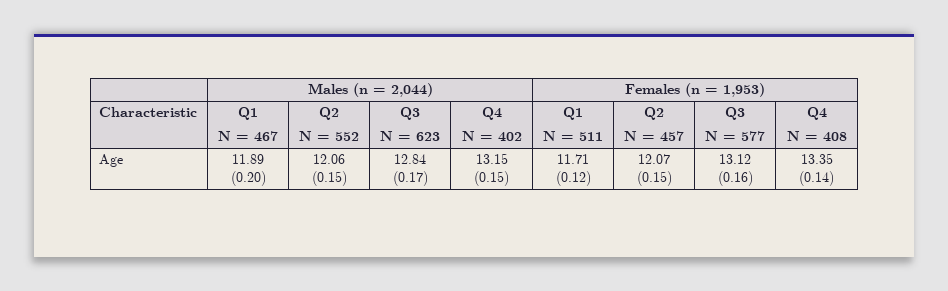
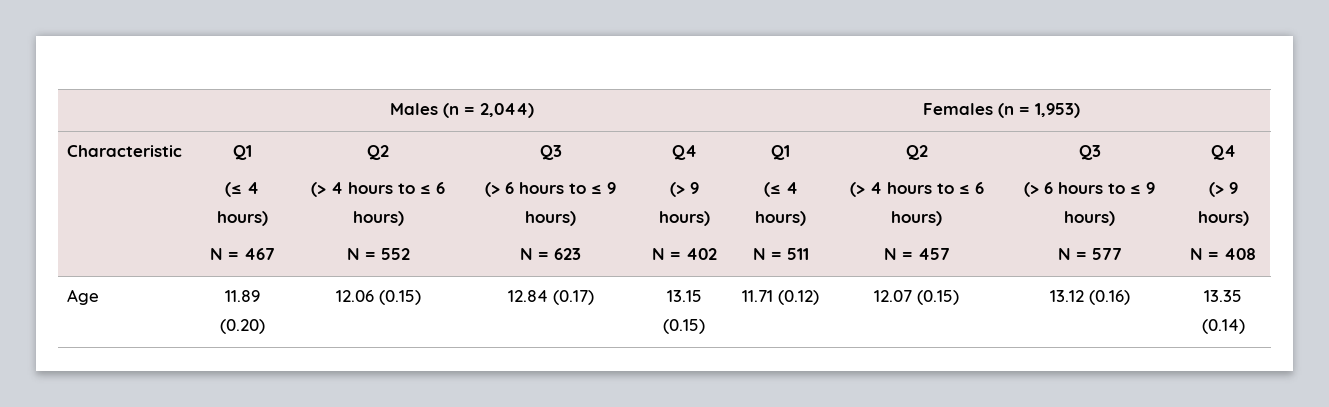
  Characteristic | Q1
+ (≤ 4 hours)
  N = 467 | Q2
+ (> 4 hours to ≤ 6 hours)
  N = 552 | Q3
+ (> 6 hours to ≤ 9 hours)
  N = 623 | Q4
+ (> 9 hours)
  N = 402 | Q1
+ (≤ 4 hours)
  N = 511 | Q2
+ (> 4 hours to ≤ 6 hours)
  N = 457 | Q3
+ (> 6 hours to ≤ 9 hours)
  N = 577 | Q4
+ (> 9 hours)

